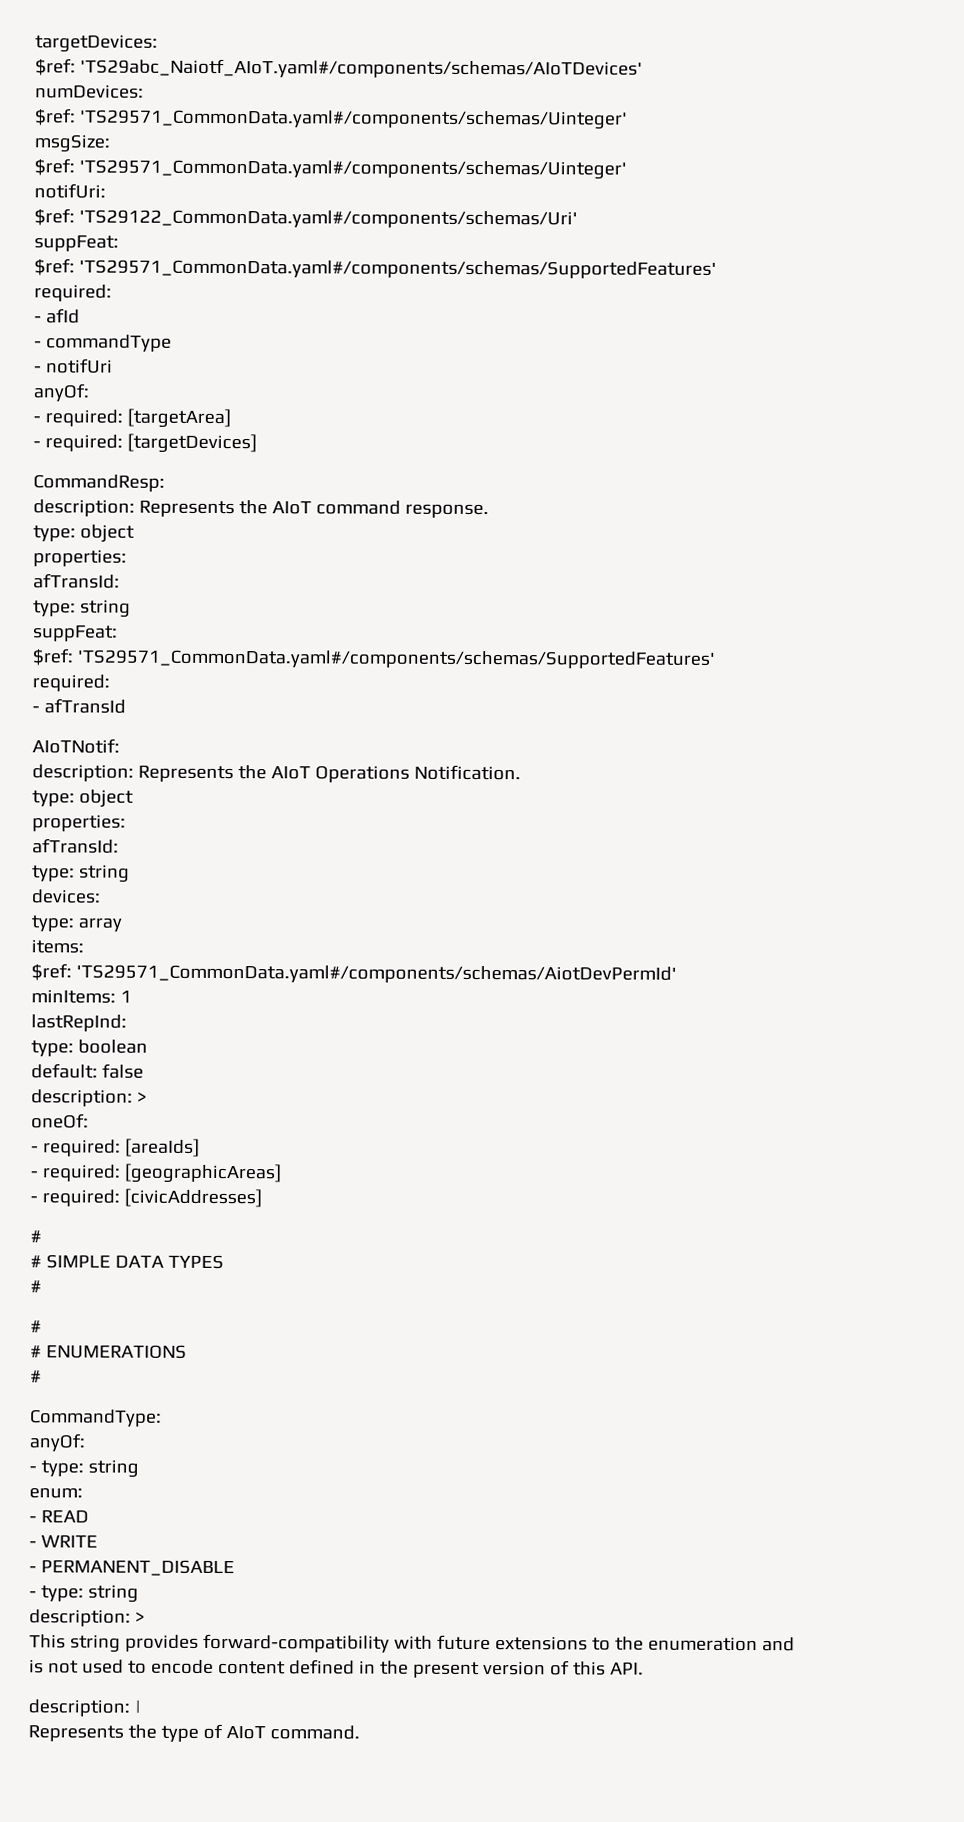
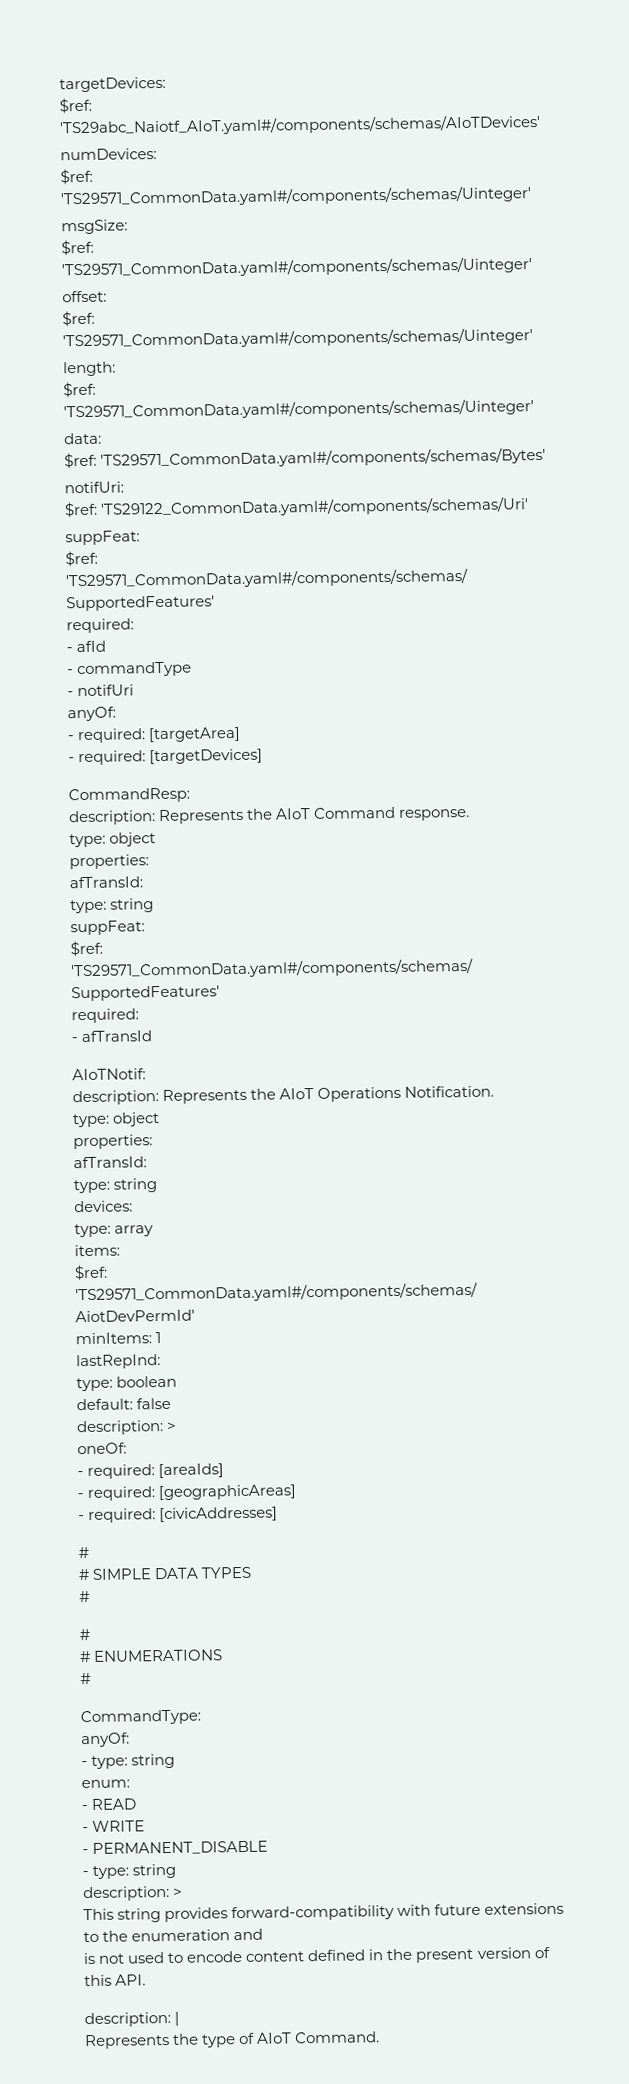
+ offset:
+ $ref: 'TS29571_CommonData.yaml#/components/schemas/Uinteger'
+ length:
+ $ref: 'TS29571_CommonData.yaml#/components/schemas/Uinteger'
+ data:
+ $ref: 'TS29571_CommonData.yaml#/components/schemas/Bytes'
- description: Represents the AIoT command response.
+ description: Represents the AIoT Command response.
- Represents the type of AIoT command.
+ Represents the type of AIoT Command.

